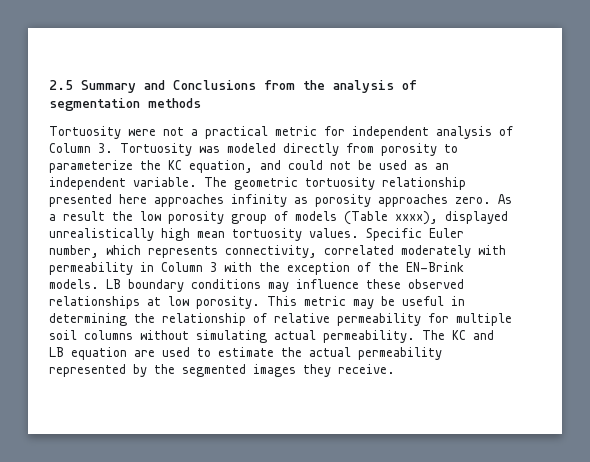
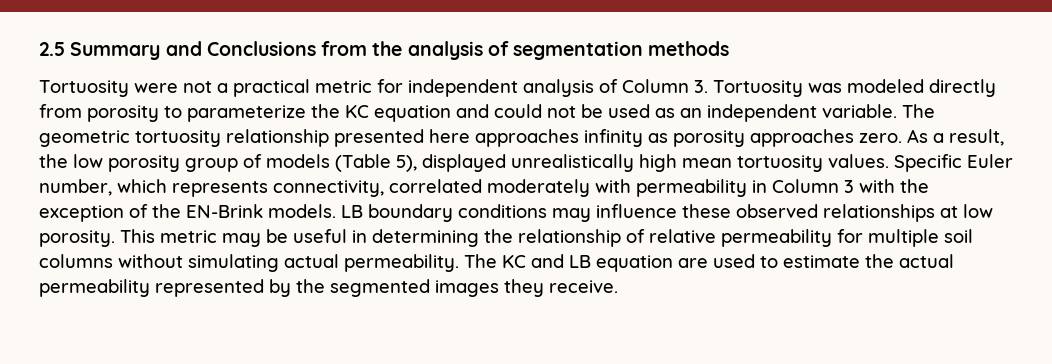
- Tortuosity were not a practical metric for independent analysis of Column 3. Tortuosity was modeled directly from porosity to parameterize the KC equation, and could not be used as an independent variable.
+ Tortuosity were not a practical metric for independent analysis of Column 3. Tortuosity was modeled directly from porosity to parameterize the KC equation and could not be used as an independent variable.
- As a result the low porosity group of models (Table xxxx), displayed unrealistically high mean tortuosity values.
+ As a result, the low porosity group of models (Table 5), displayed unrealistically high mean tortuosity values.

